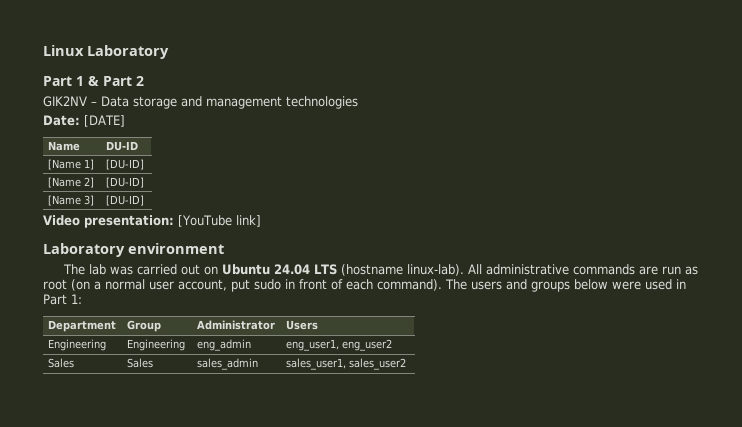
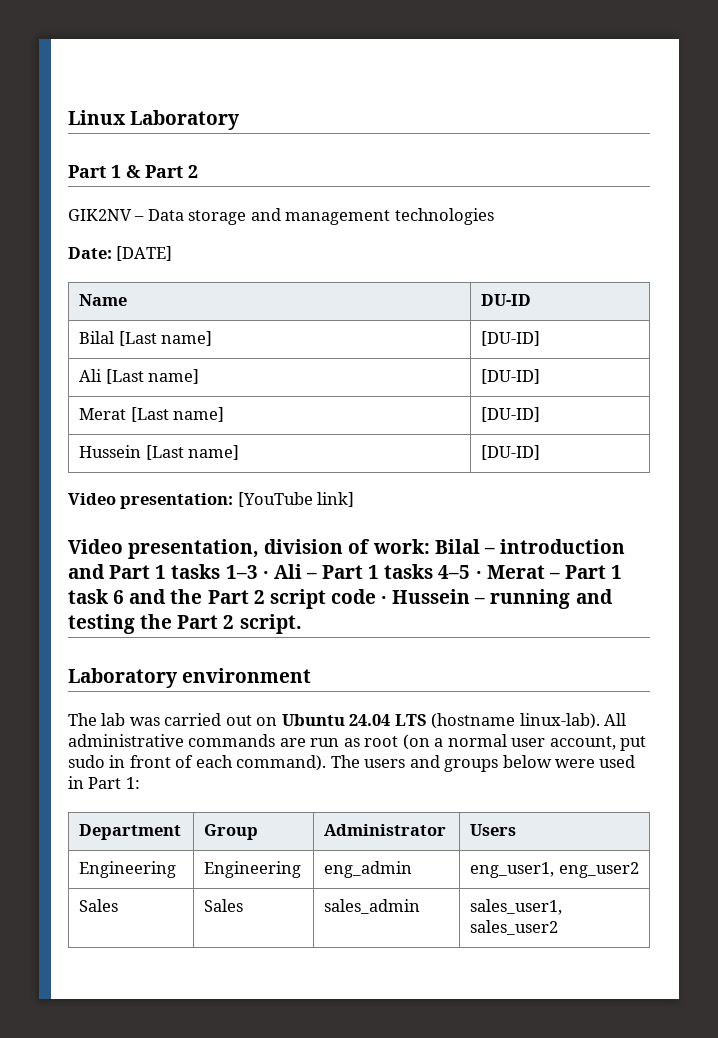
- [Name 1] | [DU-ID]
- [Name 2] | [DU-ID]
- [Name 3] | [DU-ID]
+ Bilal [Last name] | [DU-ID]
+ Ali [Last name] | [DU-ID]
+ Merat [Last name] | [DU-ID]
+ Hussein [Last name] | [DU-ID]
+ Video presentation, division of work: Bilal – introduction and Part 1 tasks 1–3 · Ali – Part 1 tasks 4–5 · Merat – Part 1 task 6 and the Part 2 script code · Hussein – running and testing the Part 2 script.

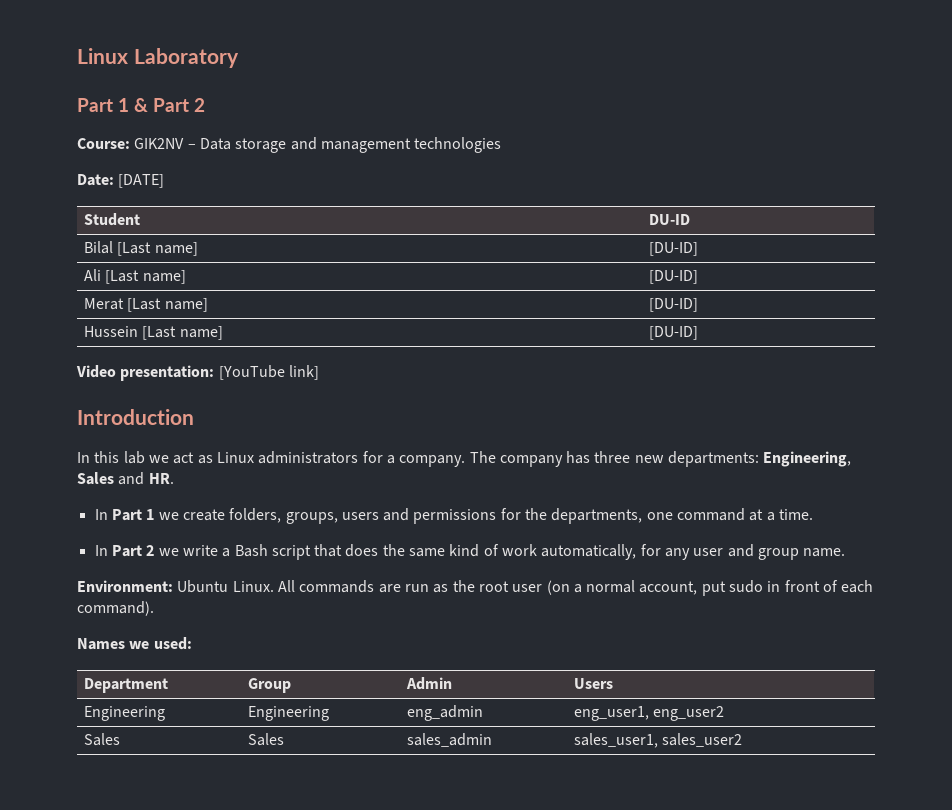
- GIK2NV – Data storage and management technologies
+ Course: GIK2NV – Data storage and management technologies
- Name | DU-ID
+ Student | DU-ID
- Video presentation, division of work: Bilal – introduction and Part 1 tasks 1–3 · Ali – Part 1 tasks 4–5 · Merat – Part 1 task 6 and the Part 2 script code · Hussein – running and testing the Part 2 script.
- Laboratory environment
- The lab was carried out on Ubuntu 24.04 LTS (hostname linux-lab). All administrative commands are run as root (on a normal user account, put sudo in front of each command). The users and groups below were used in Part 1:
+ Introduction
+ In this lab we act as Linux administrators for a company. The company has three new departments: Engineering, Sales and HR.
+ In Part 1 we create folders, groups, users and permissions for the departments, one command at a time.
+ In Part 2 we write a Bash script that does the same kind of work automatically, for any user and group name.
+ Environment: Ubuntu Linux. All commands are run as the root user (on a normal account, put sudo in front of each command).
+ Names we used:
- Department | Group | Administrator | Users
+ Department | Group | Admin | Users

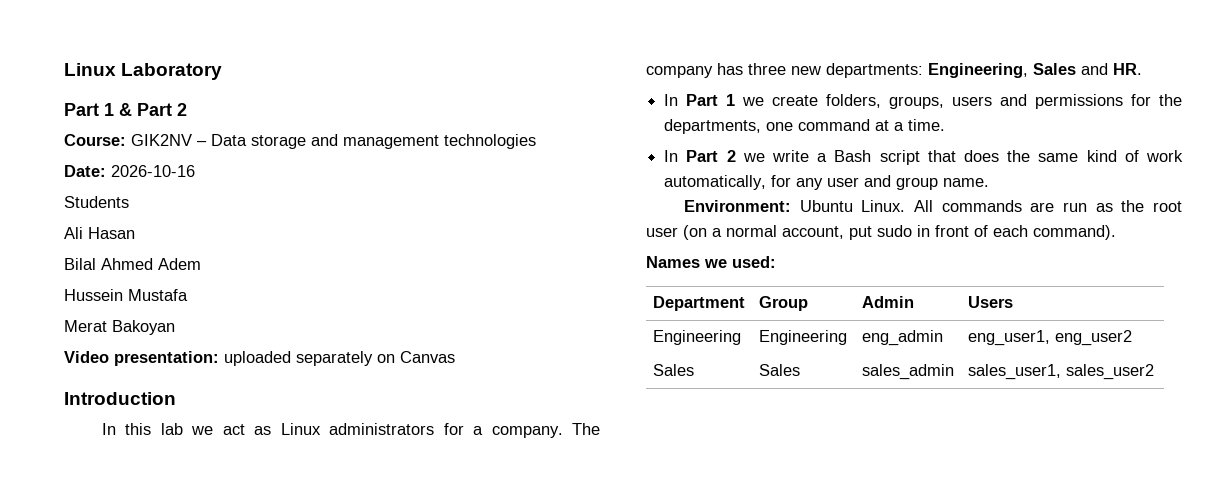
- Date: [DATE]
- Student | DU-ID
- Bilal [Last name] | [DU-ID]
- Ali [Last name] | [DU-ID]
- Merat [Last name] | [DU-ID]
- Hussein [Last name] | [DU-ID]
- Video presentation: [YouTube link]
+ Date: 2026-10-16
+ Students
+ Ali Hasan
+ Bilal Ahmed Adem
+ Hussein Mustafa
+ Merat Bakoyan
+ Video presentation: uploaded separately on Canvas

